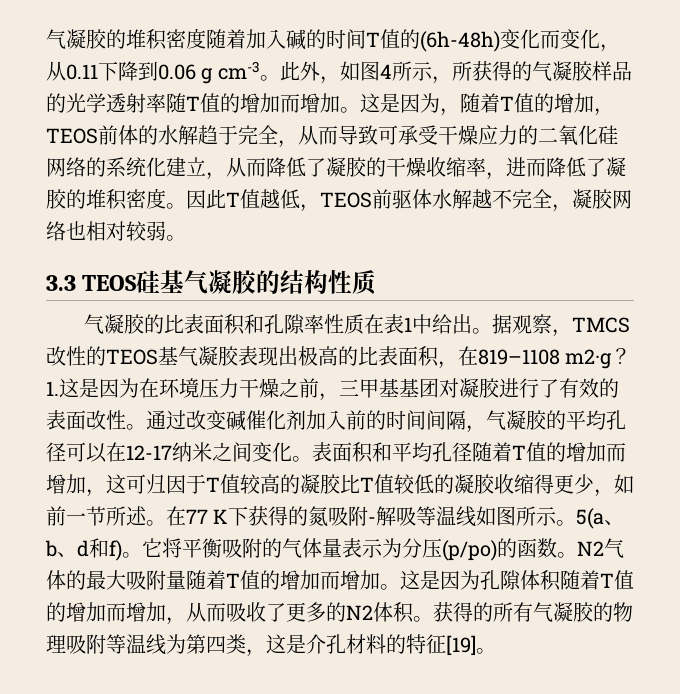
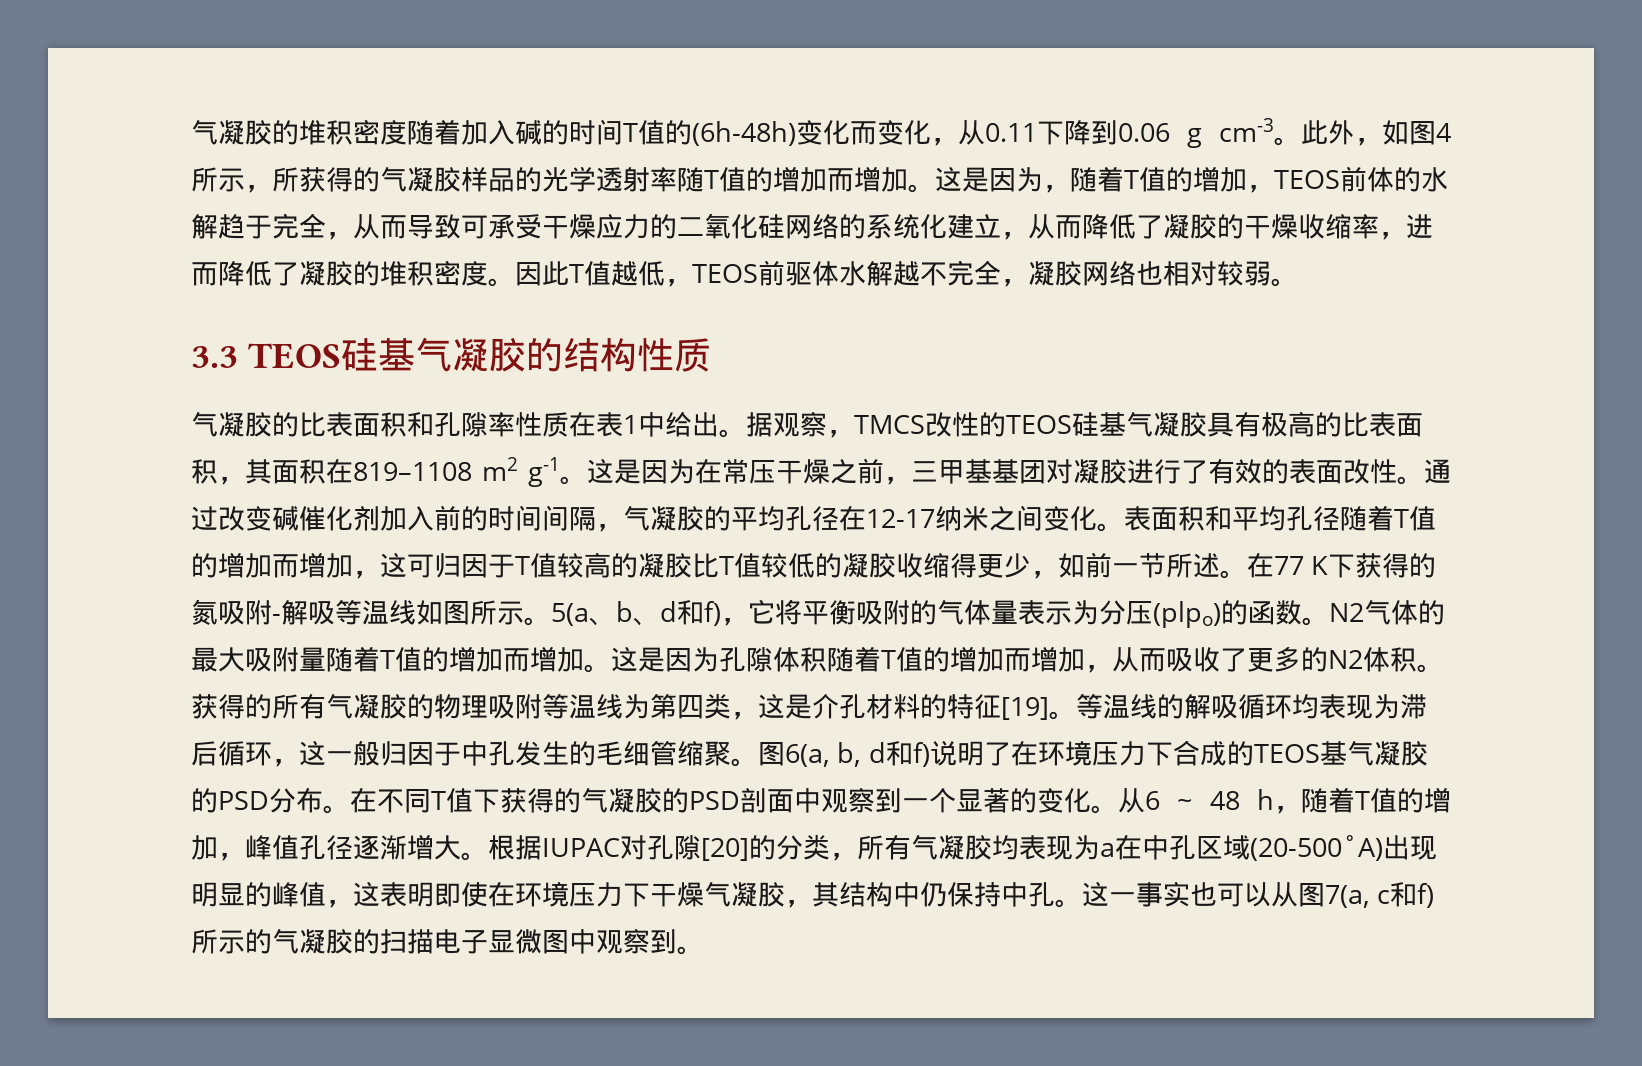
- 据观察，TMCS改性的TEOS基气凝胶表现出极高的比表面积，在819–1108 m2·g？1.这是因为在环境压力干燥之前，三甲基基团对凝胶进行了有效的表面改性。
+ 据观察，TMCS改性的TEOS硅基气凝胶具有极高的比表面积，其面积在819–1108 m2 g-1。这是因为在常压干燥之前，三甲基基团对凝胶进行了有效的表面改性。
- 通过改变碱催化剂加入前的时间间隔，气凝胶的平均孔径可以在12-17纳米之间变化。
+ 通过改变碱催化剂加入前的时间间隔，气凝胶的平均孔径在12-17纳米之间变化。
- 5(a、b、d和f)。它将平衡吸附的气体量表示为分压(p/po)的函数。
+ 5(a、b、d和f)，它将平衡吸附的气体量表示为分压(plpo)的函数。
+ 等温线的解吸循环均表现为滞后循环，这一般归因于中孔发生的毛细管缩聚。图6(a, b, d和f)说明了在环境压力下合成的TEOS基气凝胶的PSD分布。在不同T值下获得的气凝胶的PSD剖面中观察到一个显著的变化。从6 ~ 48 h，随着T值的增加，峰值孔径逐渐增大。根据IUPAC对孔隙[20]的分类，所有气凝胶均表现为a在中孔区域(20-500˚A)出现明显的峰值，这表明即使在环境压力下干燥气凝胶，其结构中仍保持中孔。这一事实也可以从图7(a, c和f)所示的气凝胶的扫描电子显微图中观察到。

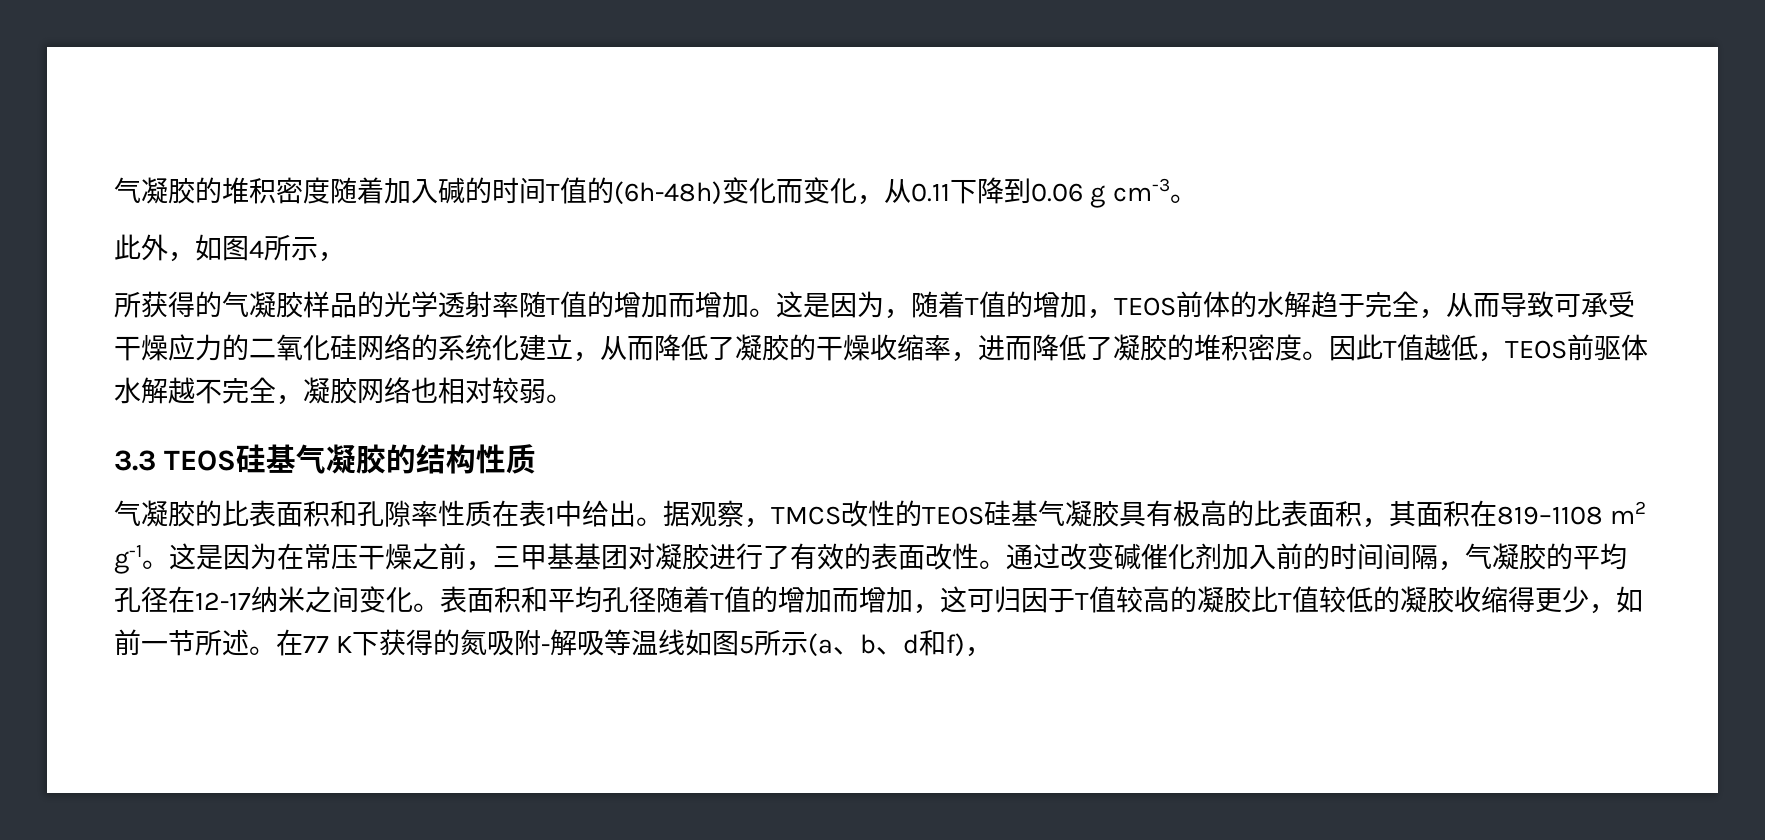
- 气凝胶的堆积密度随着加入碱的时间T值的(6h-48h)变化而变化，从0.11下降到0.06 g cm-3。此外，如图4所示，所获得的气凝胶样品的光学透射率随T值的增加而增加。
+ 气凝胶的堆积密度随着加入碱的时间T值的(6h-48h)变化而变化，从0.11下降到0.06 g cm-3。
+ 此外，如图4所示，
+ 所获得的气凝胶样品的光学透射率随T值的增加而增加。
- 在77 K下获得的氮吸附-解吸等温线如图所示。5(a、b、d和f)，它将平衡吸附的气体量表示为分压(plpo)的函数。N2气体的最大吸附量随着T值的增加而增加。这是因为孔隙体积随着T值的增加而增加，从而吸收了更多的N2体积。获得的所有气凝胶的物理吸附等温线为第四类，这是介孔材料的特征[19]。等温线的解吸循环均表现为滞后循环，这一般归因于中孔发生的毛细管缩聚。图6(a, b, d和f)说明了在环境压力下合成的TEOS基气凝胶的PSD分布。在不同T值下获得的气凝胶的PSD剖面中观察到一个显著的变化。从6 ~ 48 h，随着T值的增加，峰值孔径逐渐增大。根据IUPAC对孔隙[20]的分类，所有气凝胶均表现为a在中孔区域(20-500˚A)出现明显的峰值，这表明即使在环境压力下干燥气凝胶，其结构中仍保持中孔。这一事实也可以从图7(a, c和f)所示的气凝胶的扫描电子显微图中观察到。
+ 在77 K下获得的氮吸附-解吸等温线如图5所示(a、b、d和f)，

